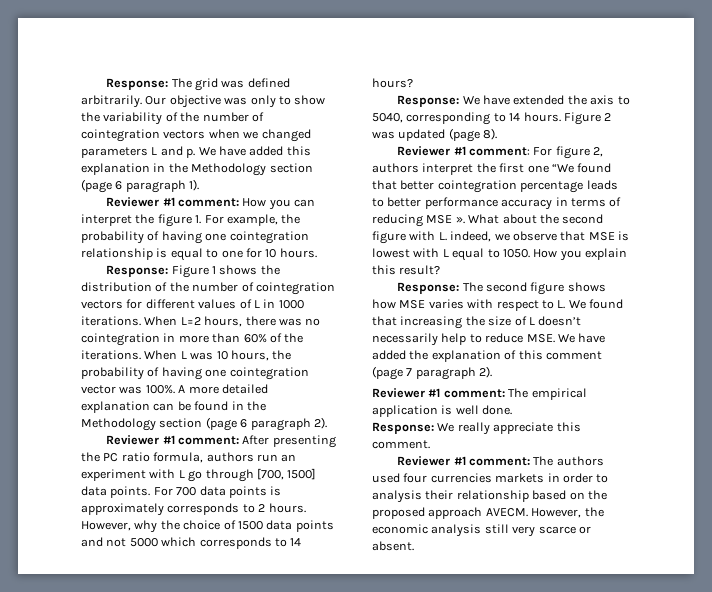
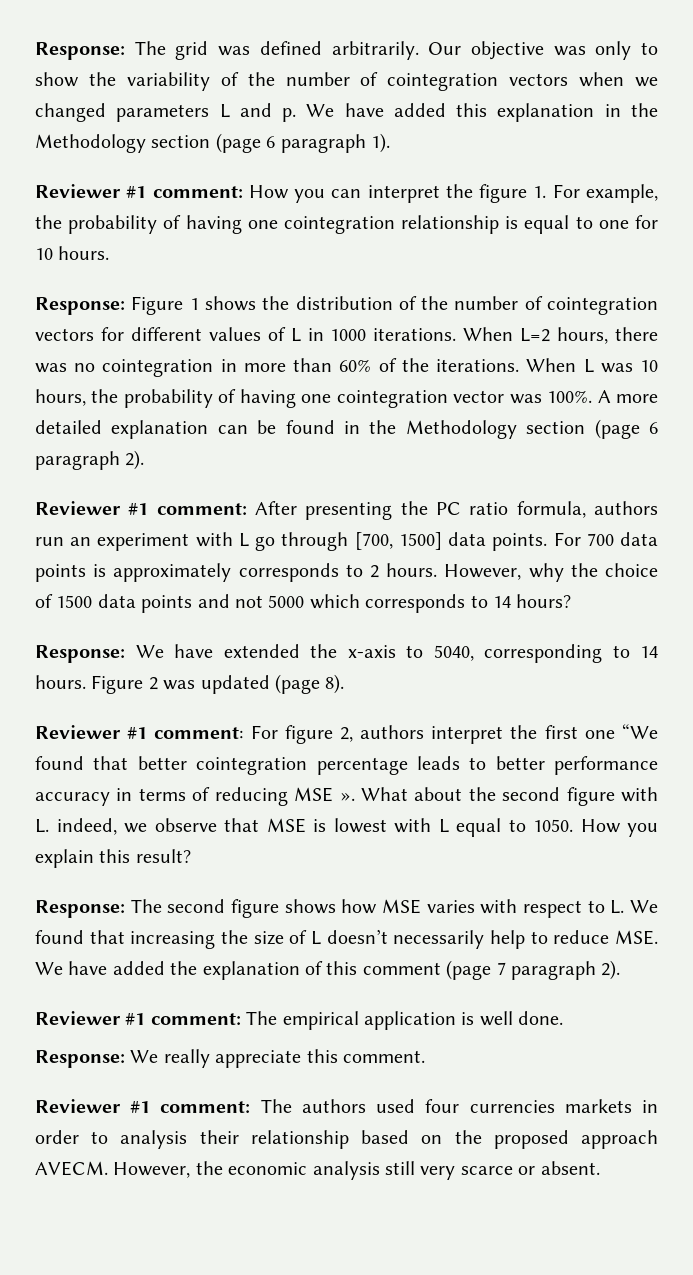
- Response: We have extended the axis to 5040, corresponding to 14 hours.
+ Response: We have extended the x-axis to 5040, corresponding to 14 hours.

